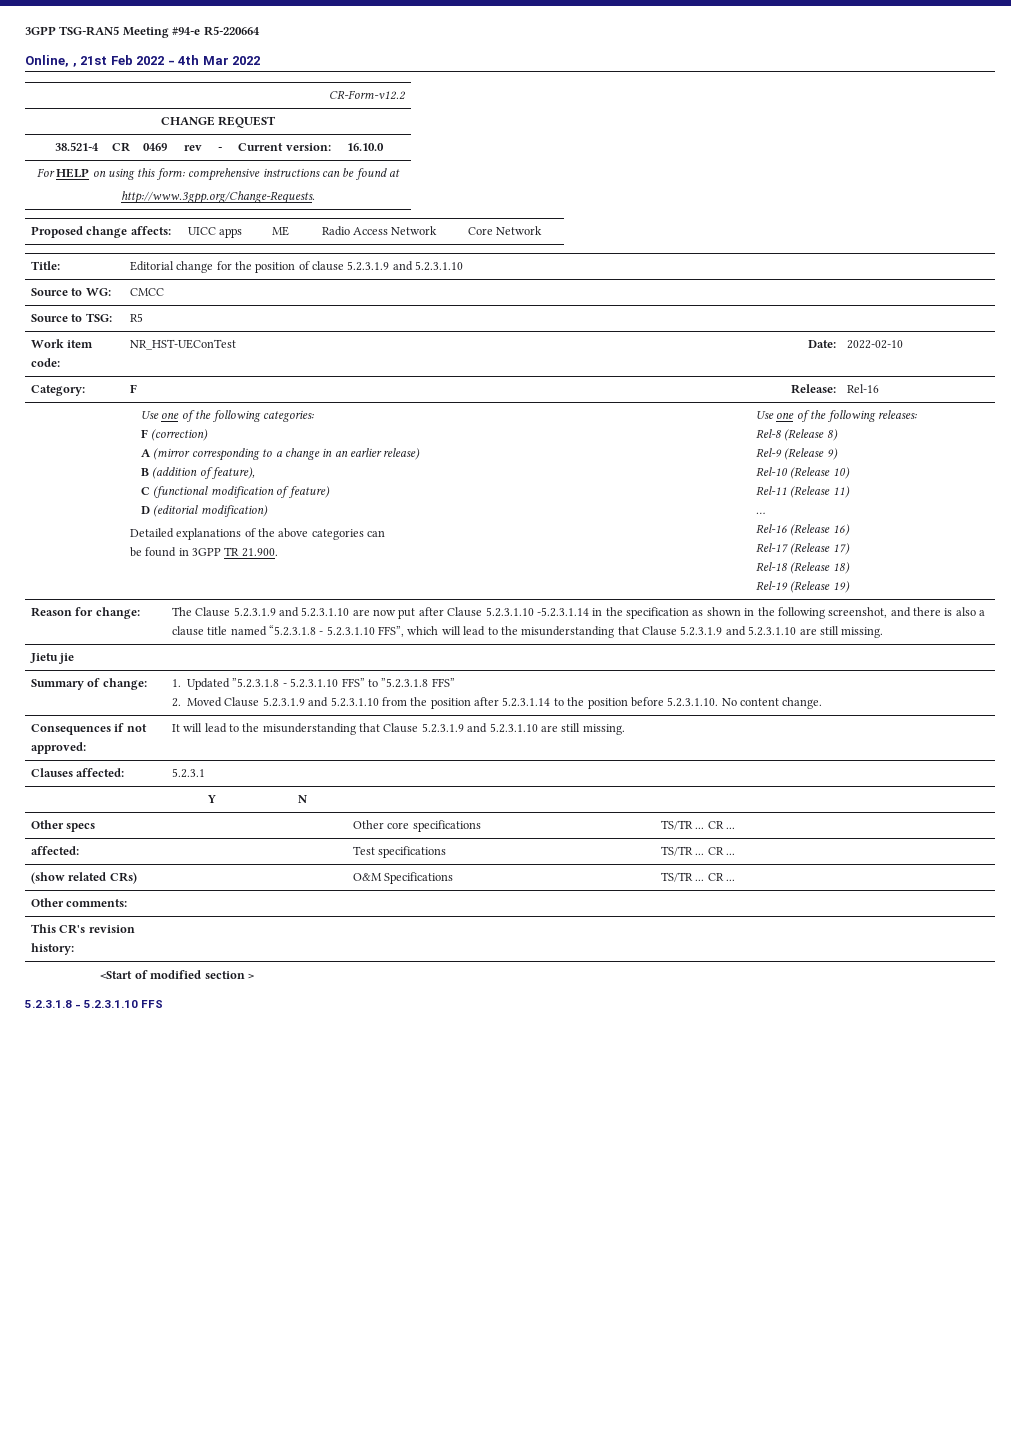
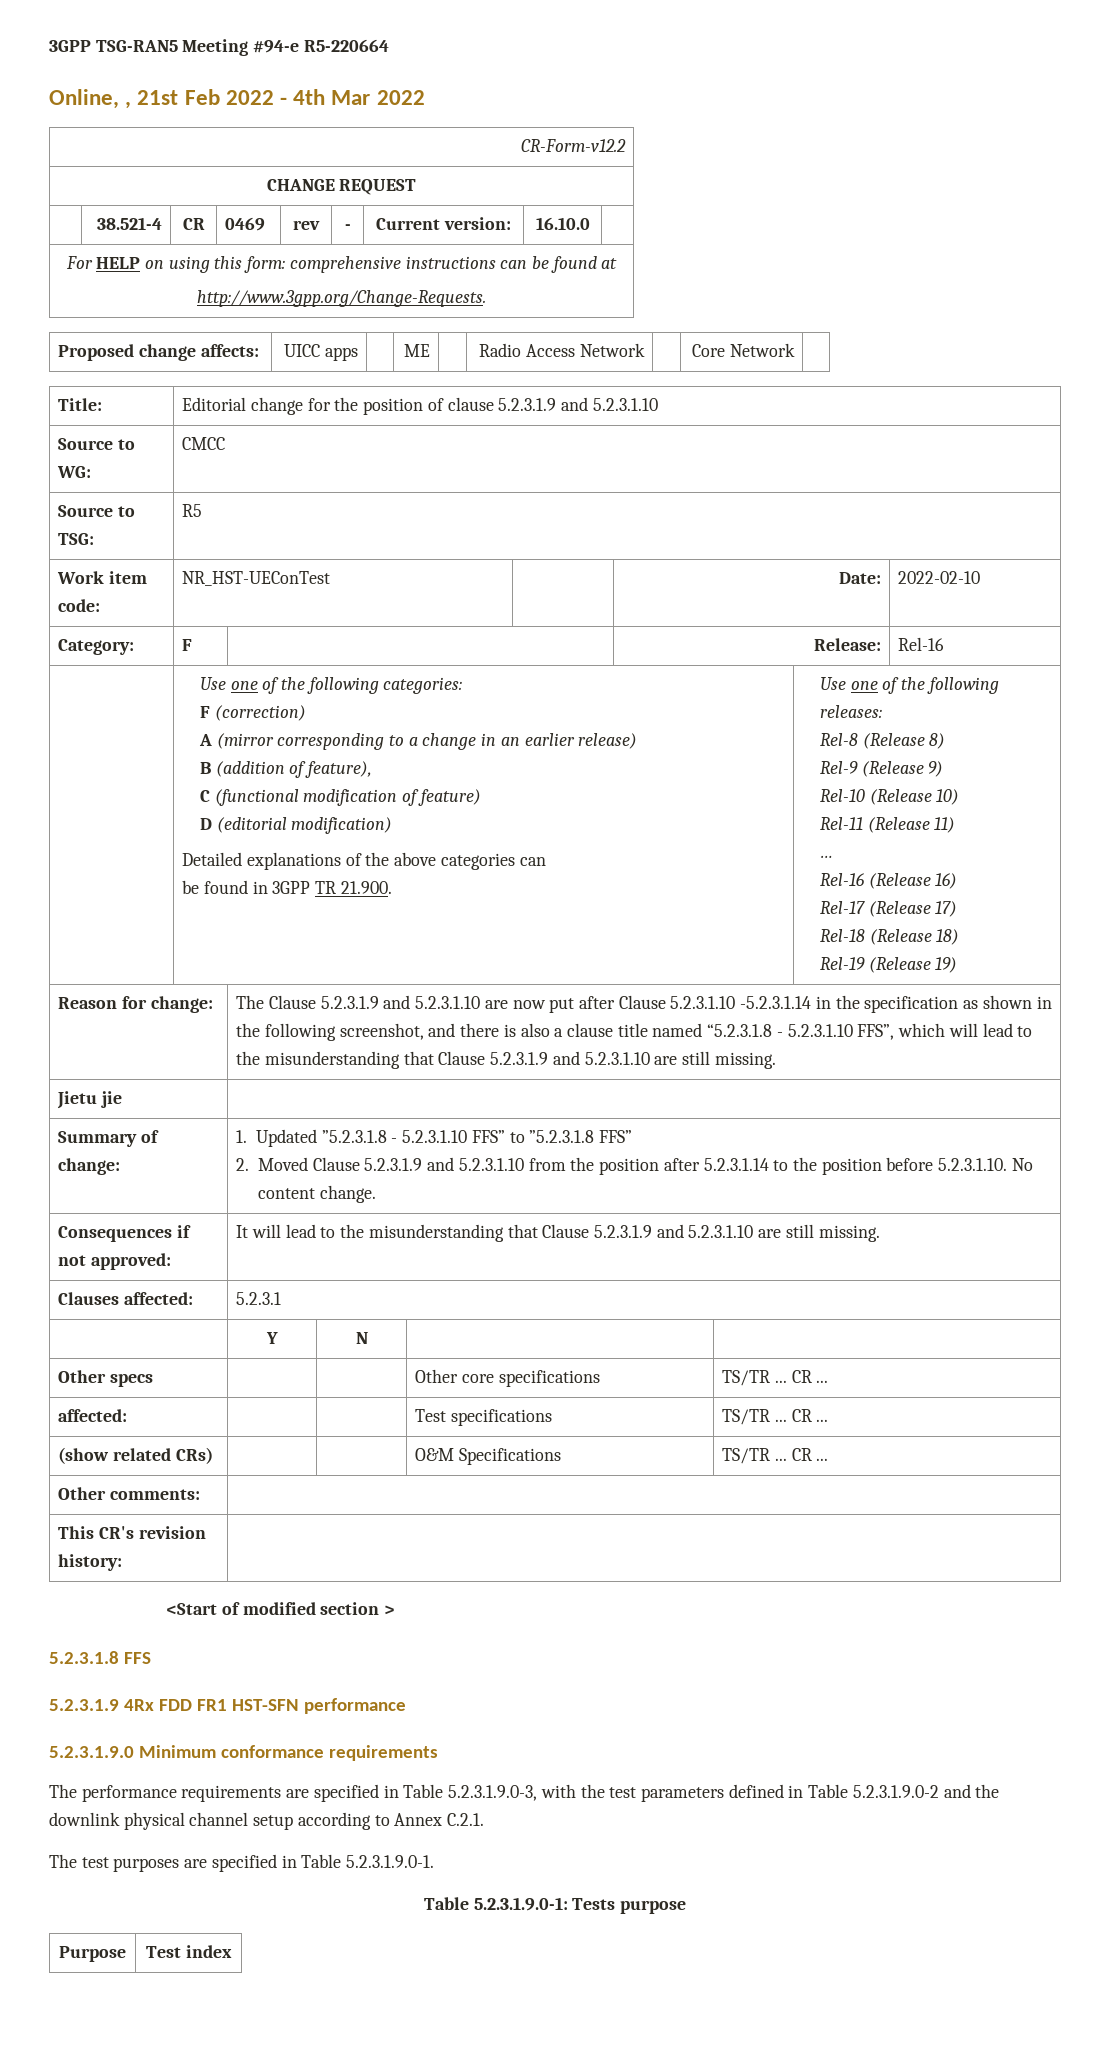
- 5.2.3.1.8 - 5.2.3.1.10 FFS
+ 5.2.3.1.8 FFS
+ 5.2.3.1.9 4Rx FDD FR1 HST-SFN performance
+ 5.2.3.1.9.0 Minimum conformance requirements
+ The performance requirements are specified in Table 5.2.3.1.9.0-3, with the test parameters defined in Table 5.2.3.1.9.0-2 and the downlink physical channel setup according to Annex C.2.1.
+ The test purposes are specified in Table 5.2.3.1.9.0-1.
+ Table 5.2.3.1.9.0-1: Tests purpose
+ Purpose | Test index

